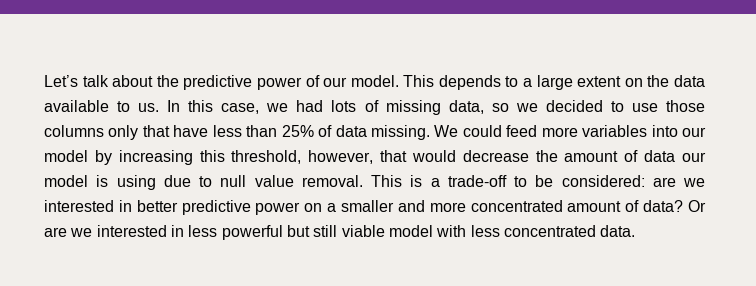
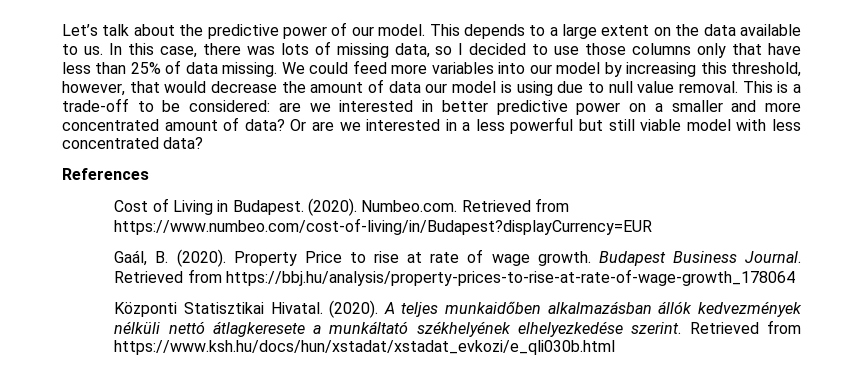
- In this case, we had lots of missing data, so we decided to use those columns only that have less than 25% of data missing.
+ In this case, there was lots of missing data, so I decided to use those columns only that have less than 25% of data missing.
- Or are we interested in less powerful but still viable model with less concentrated data.
+ Or are we interested in a less powerful but still viable model with less concentrated data?
+ References
+ Cost of Living in Budapest. (2020). Numbeo.com. Retrieved from https://www.numbeo.com/cost-of-living/in/Budapest?displayCurrency=EUR
+ Gaál, B. (2020). Property Price to rise at rate of wage growth. Budapest Business Journal. Retrieved from https://bbj.hu/analysis/property-prices-to-rise-at-rate-of-wage-growth_178064
+ Központi Statisztikai Hivatal. (2020). A teljes munkaidőben alkalmazásban állók kedvezmények nélküli nettó átlagkeresete a munkáltató székhelyének elhelyezkedése szerint. Retrieved from https://www.ksh.hu/docs/hun/xstadat/xstadat_evkozi/e_qli030b.html

